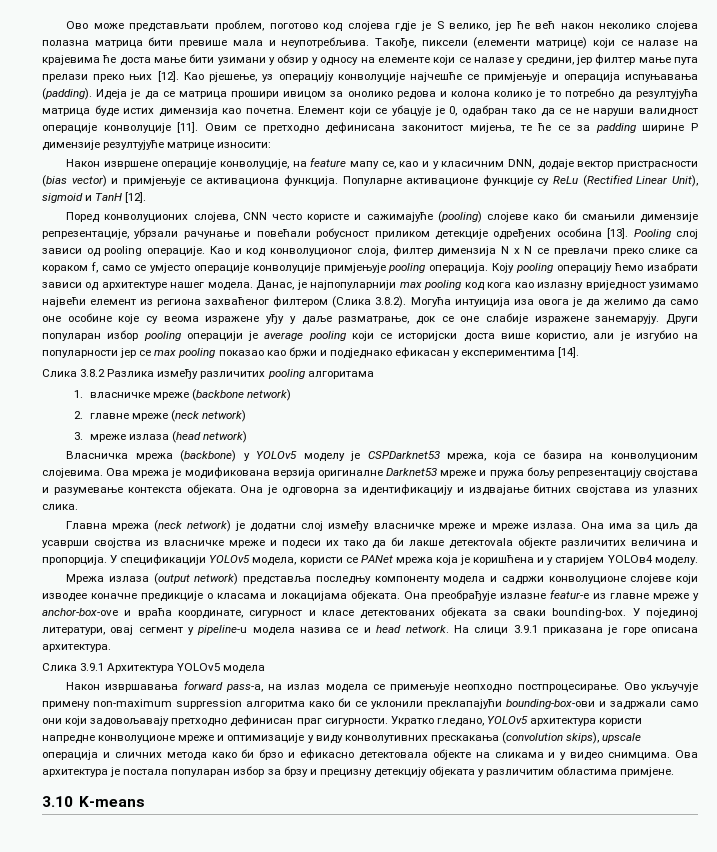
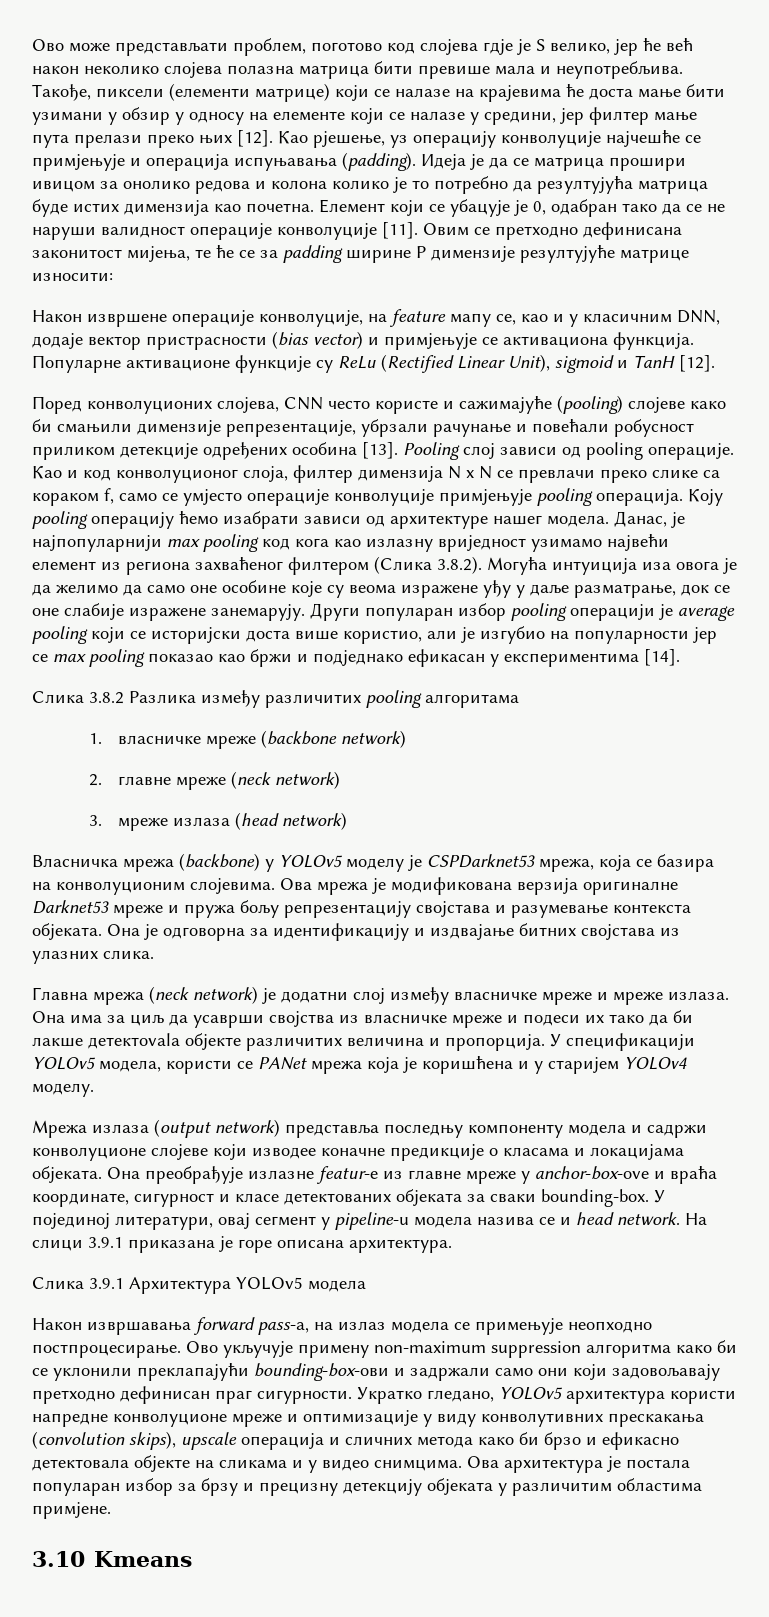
- У спецификацији YOLOv5 модела, користи се PANet мрежа која је коришћена и у старијем YOLOв4 моделу.
+ У спецификацији YOLOv5 модела, користи се PANet мрежа која је коришћена и у старијем YOLOv4 моделу.
- 3.10 K-means
+ 3.10 Kmeans

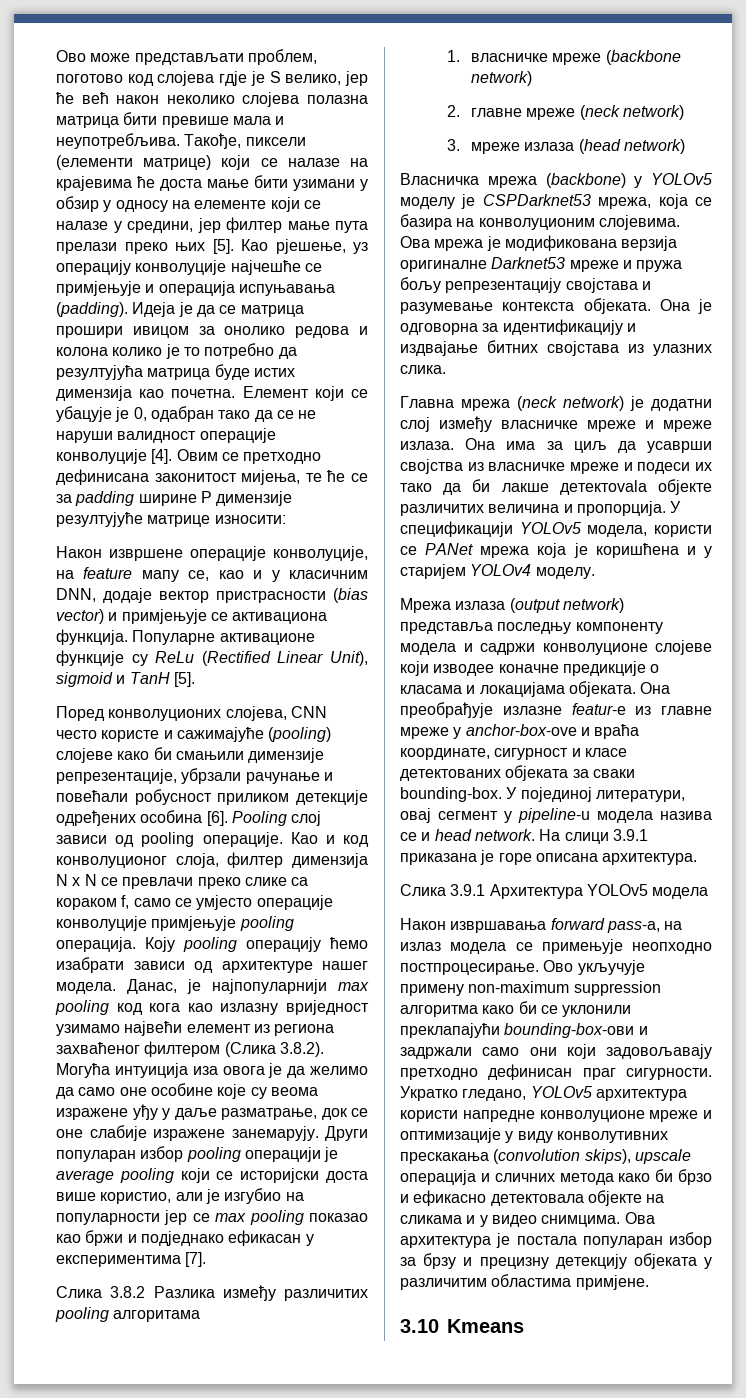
- Такође, пиксели (елементи матрице) који се налазе на крајевима ће доста мање бити узимани у обзир у односу на елементе који се налазе у средини, јер филтер мање пута прелази преко њих [12].
+ Такође, пиксели (елементи матрице) који се налазе на крајевима ће доста мање бити узимани у обзир у односу на елементе који се налазе у средини, јер филтер мање пута прелази преко њих [5].
- Елемент који се убацује је 0, одабран тако да се не наруши валидност операције конволуције [11].
+ Елемент који се убацује је 0, одабран тако да се не наруши валидност операције конволуције [4].
- Популарне активационе функције су ReLu (Rectified Linear Unit), sigmoid и TanH [12].
+ Популарне активационе функције су ReLu (Rectified Linear Unit), sigmoid и TanH [5].
- Поред конволуционих слојева, CNN често користе и сажимајуће (pooling) слојеве како би смањили димензије репрезентације, убрзали рачунање и повећали робусност приликом детекције одређених особина [13].
+ Поред конволуционих слојева, CNN често користе и сажимајуће (pooling) слојеве како би смањили димензије репрезентације, убрзали рачунање и повећали робусност приликом детекције одређених особина [6].
- Други популаран избор pooling операцији је average pooling који се историјски доста више користио, али је изгубио на популарности јер се max pooling показао као бржи и подједнако ефикасан у експериментима [14].
+ Други популаран избор pooling операцији је average pooling који се историјски доста више користио, али је изгубио на популарности јер се max pooling показао као бржи и подједнако ефикасан у експериментима [7].

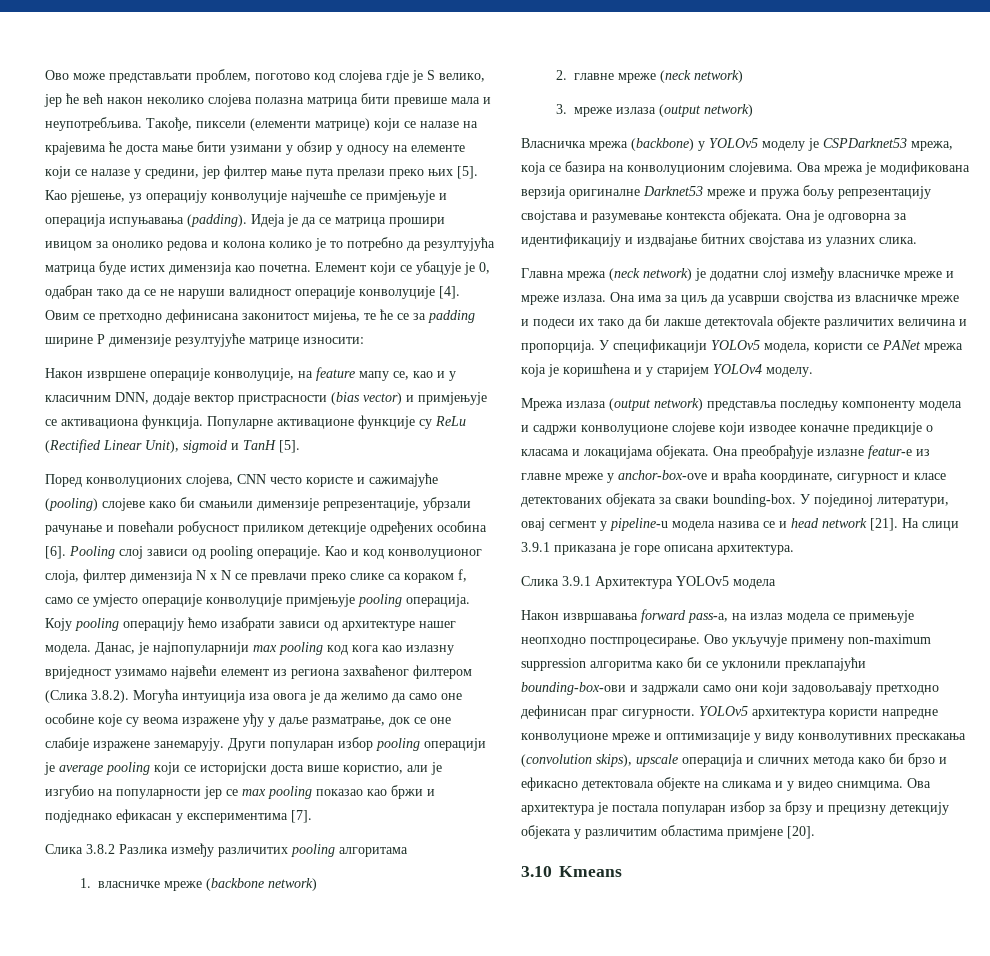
- 3. мреже излаза (head network)
+ 3. мреже излаза (output network)
- У појединој литератури, овај сегмент у pipeline-u модела назива се и head network.
+ У појединој литератури, овај сегмент у pipeline-u модела назива се и head network [21].
- Укратко гледано, YOLOv5 архитектура користи напредне конволуционе мреже и оптимизације у виду конволутивних прескакања (convolution skips), upscale операција и сличних метода како би брзо и ефикасно детектовала објекте на сликама и у видео снимцима.
+ YOLOv5 архитектура користи напредне конволуционе мреже и оптимизације у виду конволутивних прескакања (convolution skips), upscale операција и сличних метода како би брзо и ефикасно детектовала објекте на сликама и у видео снимцима.
- Ова архитектура је постала популаран избор за брзу и прецизну детекцију објеката у различитим областима примјене.
+ Ова архитектура је постала популаран избор за брзу и прецизну детекцију објеката у различитим областима примјене [20].

